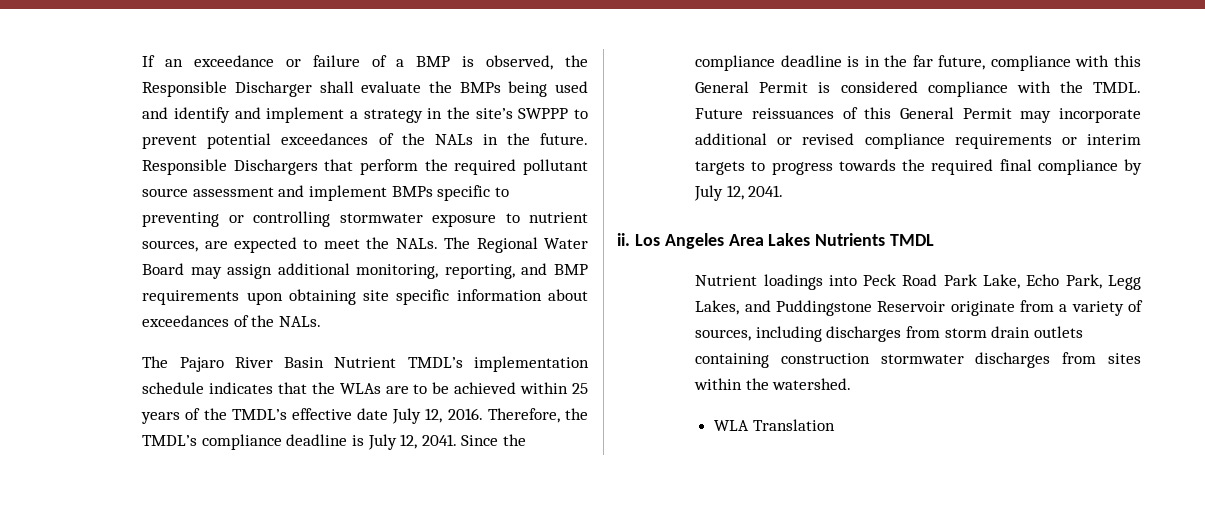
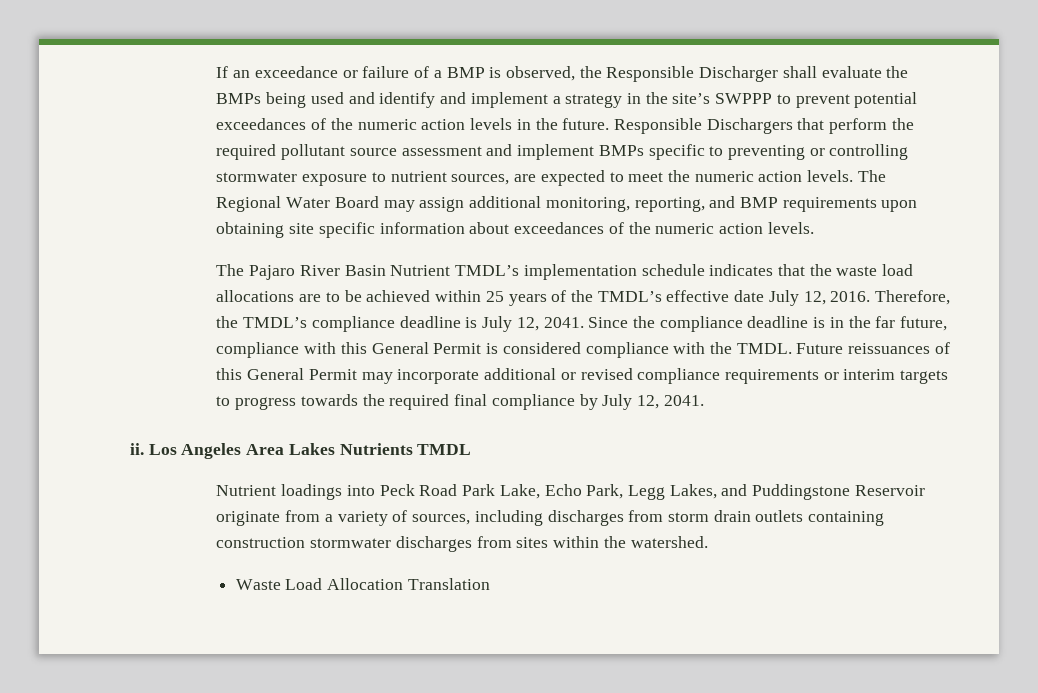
- If an exceedance or failure of a BMP is observed, the Responsible Discharger shall evaluate the BMPs being used and identify and implement a strategy in the site’s SWPPP to prevent potential exceedances of the NALs in the future.
+ If an exceedance or failure of a BMP is observed, the Responsible Discharger shall evaluate the BMPs being used and identify and implement a strategy in the site’s SWPPP to prevent potential exceedances of the numeric action levels in the future.
- Responsible Dischargers that perform the required pollutant source assessment and implement BMPs specific to preventing or controlling stormwater exposure to nutrient sources, are expected to meet the NALs.
+ Responsible Dischargers that perform the required pollutant source assessment and implement BMPs specific to preventing or controlling stormwater exposure to nutrient sources, are expected to meet the numeric action levels.
- The Regional Water Board may assign additional monitoring, reporting, and BMP requirements upon obtaining site specific information about exceedances of the NALs.
+ The Regional Water Board may assign additional monitoring, reporting, and BMP requirements upon obtaining site specific information about exceedances of the numeric action levels.
- The Pajaro River Basin Nutrient TMDL’s implementation schedule indicates that the WLAs are to be achieved within 25 years of the TMDL’s effective date July 12, 2016.
+ The Pajaro River Basin Nutrient TMDL’s implementation schedule indicates that the waste load allocations are to be achieved within 25 years of the TMDL’s effective date July 12, 2016.
- WLA Translation
+ Waste Load Allocation Translation

